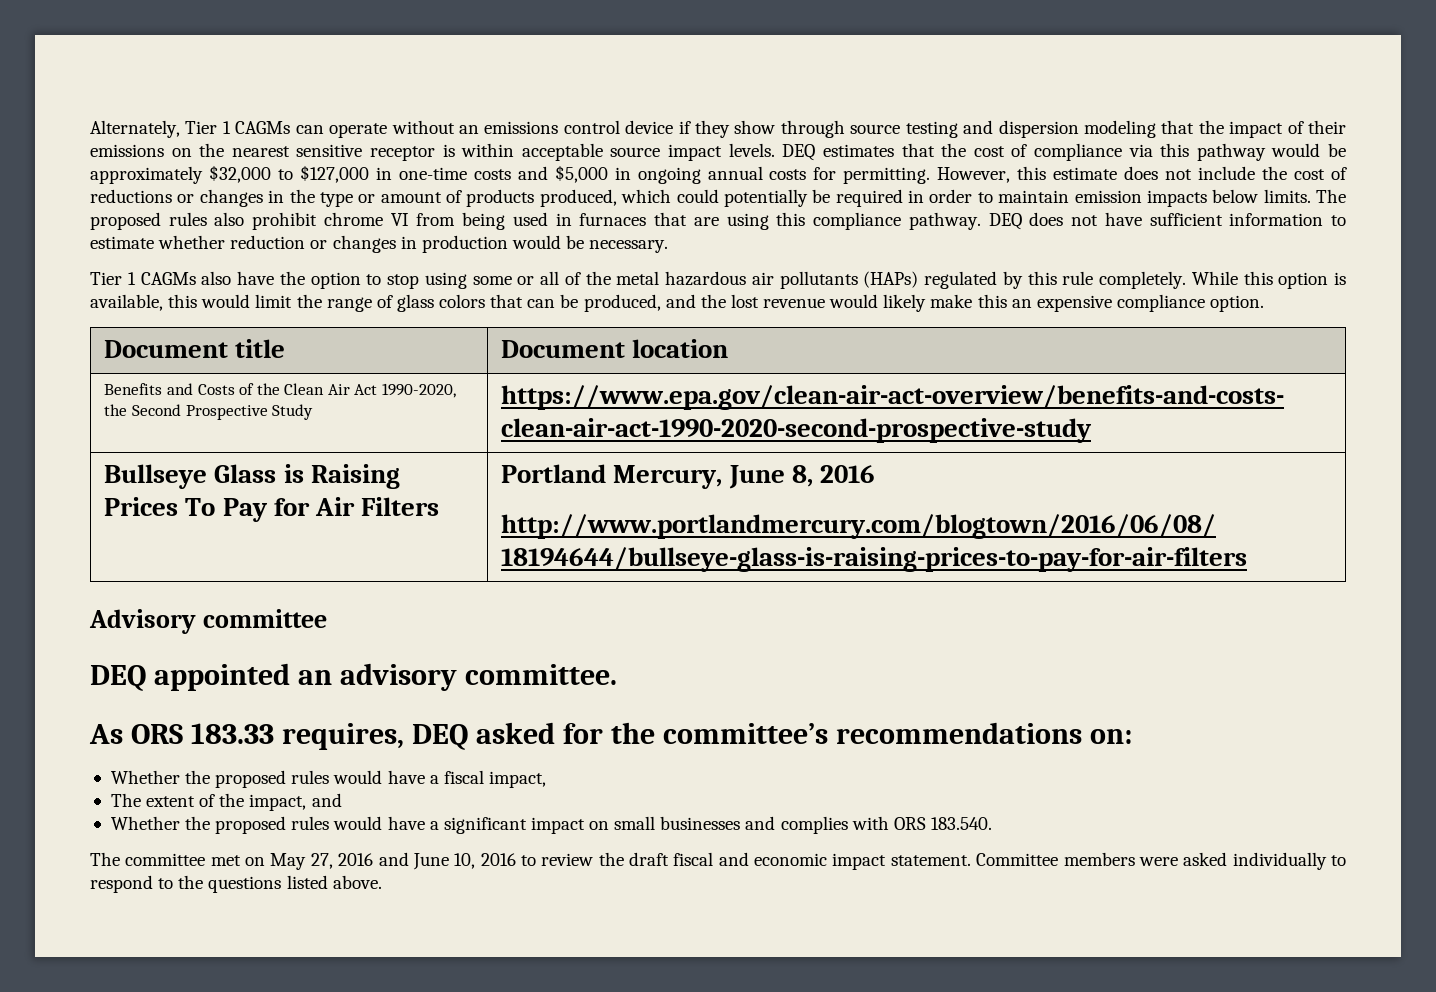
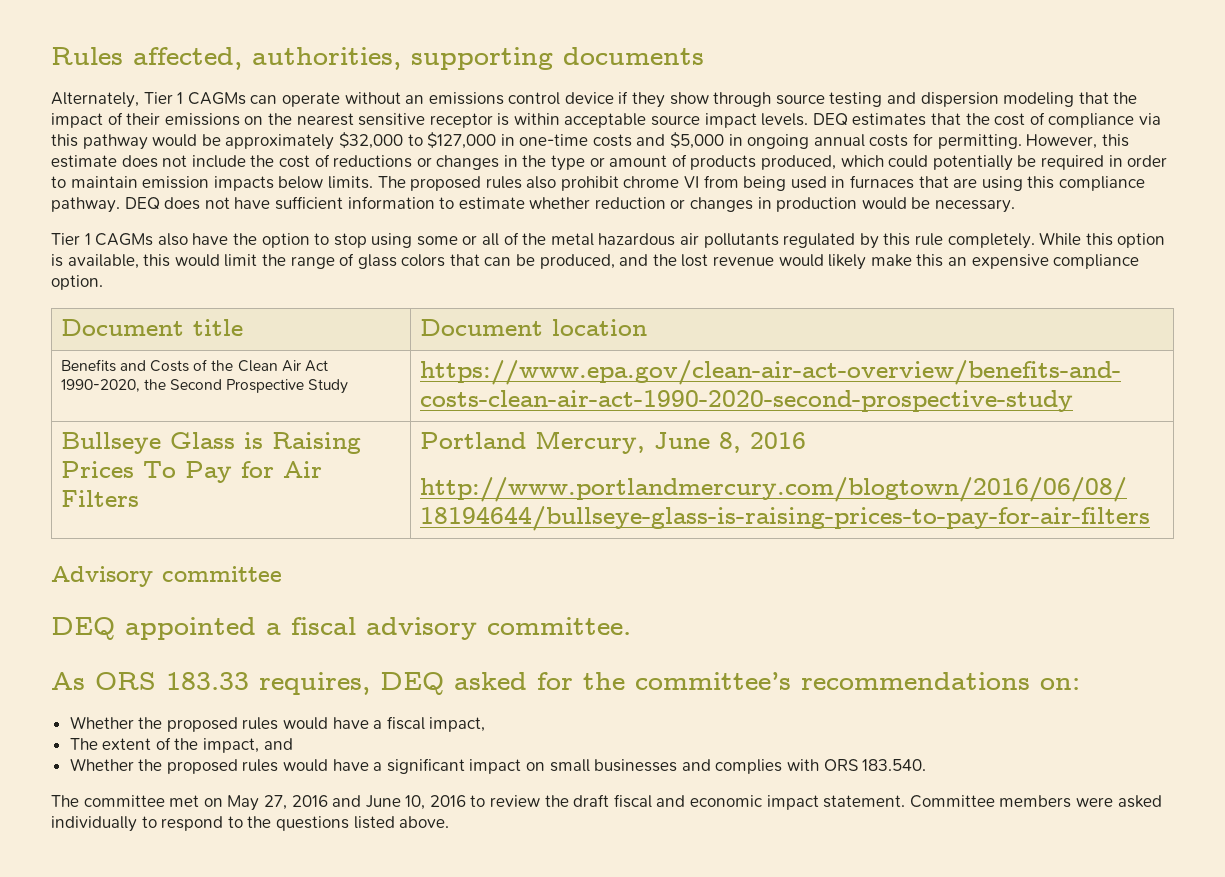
+ Rules affected, authorities, supporting documents
- Tier 1 CAGMs also have the option to stop using some or all of the metal hazardous air pollutants (HAPs) regulated by this rule completely.
+ Tier 1 CAGMs also have the option to stop using some or all of the metal hazardous air pollutants regulated by this rule completely.
- DEQ appointed an advisory committee.
+ DEQ appointed a fiscal advisory committee.

